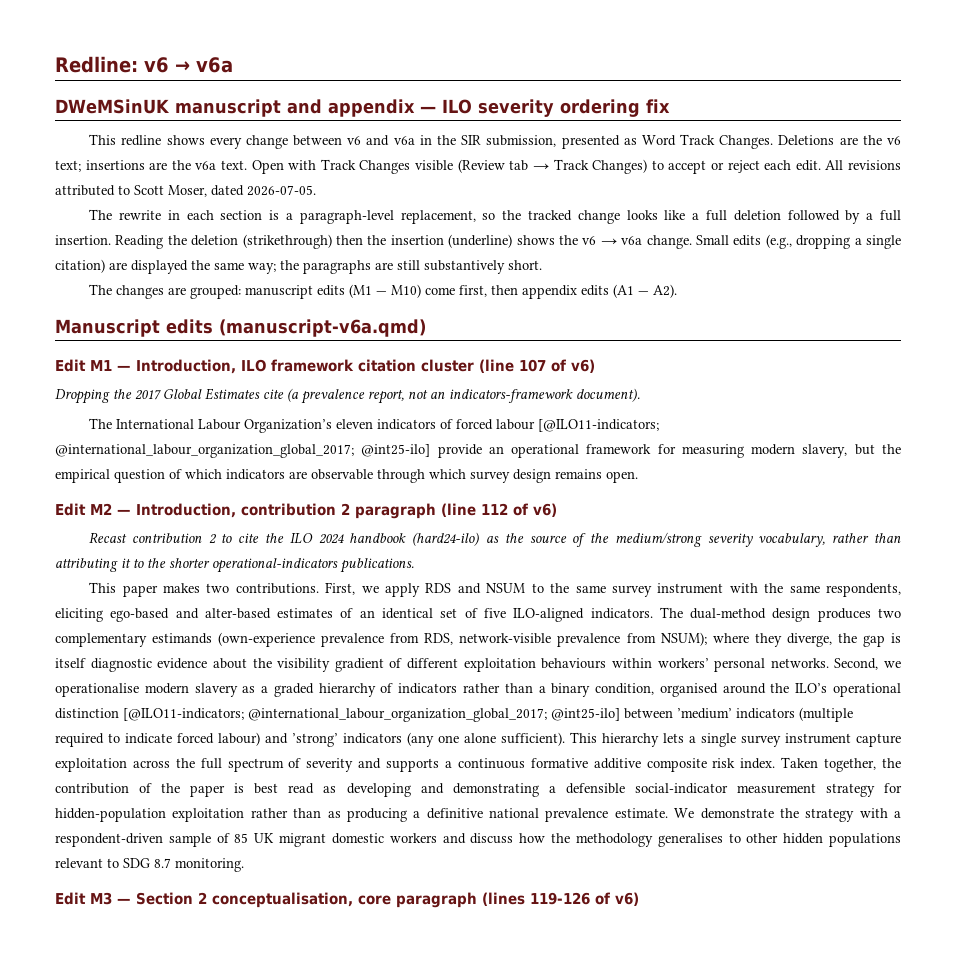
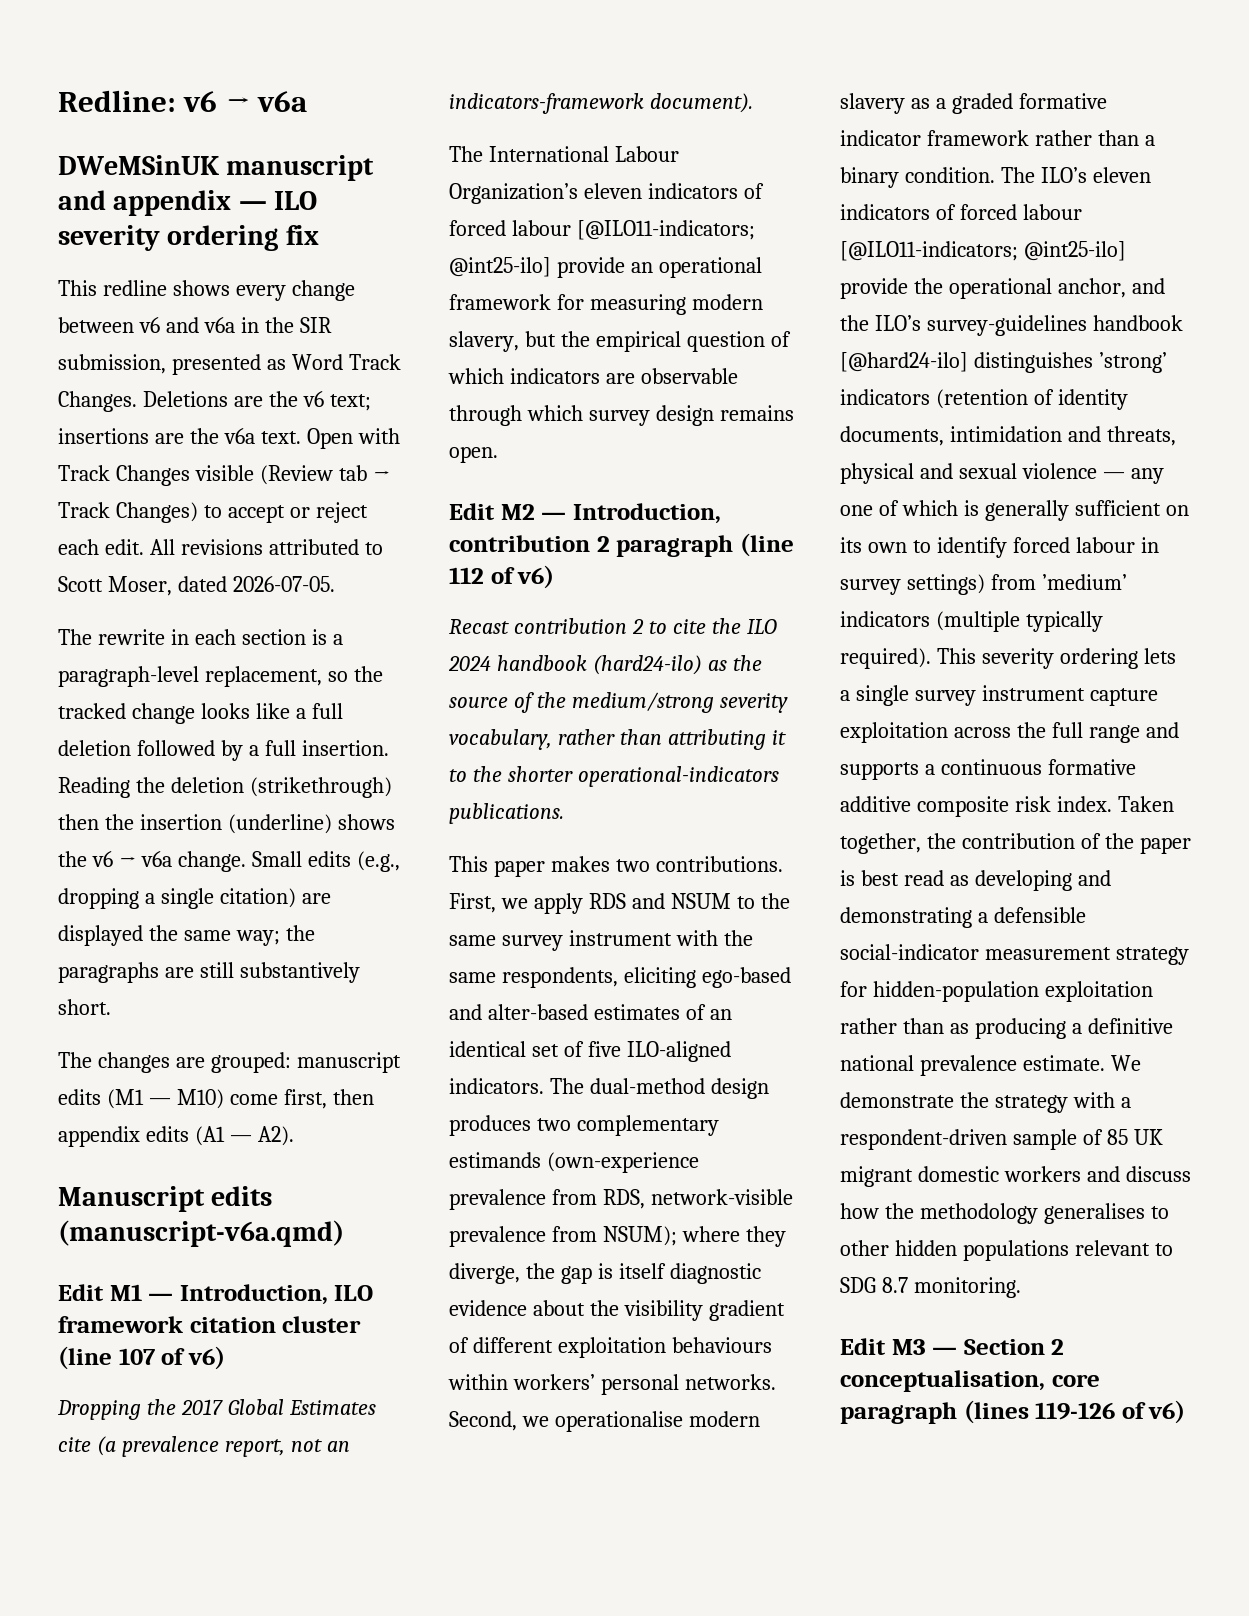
- The International Labour Organization’s eleven indicators of forced labour [@ILO11-indicators; @international_labour_organization_global_2017; @int25-ilo] provide an operational framework for measuring modern slavery, but the empirical question of which indicators are observable through which survey design remains open.
+ The International Labour Organization’s eleven indicators of forced labour [@ILO11-indicators; @int25-ilo] provide an operational framework for measuring modern slavery, but the empirical question of which indicators are observable through which survey design remains open.
- Second, we operationalise modern slavery as a graded hierarchy of indicators rather than a binary condition, organised around the ILO’s operational distinction [@ILO11-indicators; @international_labour_organization_global_2017; @int25-ilo] between ’medium’ indicators (multiple required to indicate forced labour) and ’strong’ indicators (any one alone sufficient). This hierarchy lets a single survey instrument capture exploitation across the full spectrum of severity and supports a continuous formative additive composite risk index.
+ Second, we operationalise modern slavery as a graded formative indicator framework rather than a binary condition. The ILO’s eleven indicators of forced labour [@ILO11-indicators; @int25-ilo] provide the operational anchor, and the ILO’s survey-guidelines handbook [@hard24-ilo] distinguishes ’strong’ indicators (retention of identity documents, intimidation and threats, physical and sexual violence — any one of which is generally sufficient on its own to identify forced labour in survey settings) from ’medium’ indicators (multiple typically required). This severity ordering lets a single survey instrument capture exploitation across the full range and supports a continuous formative additive composite risk index.

